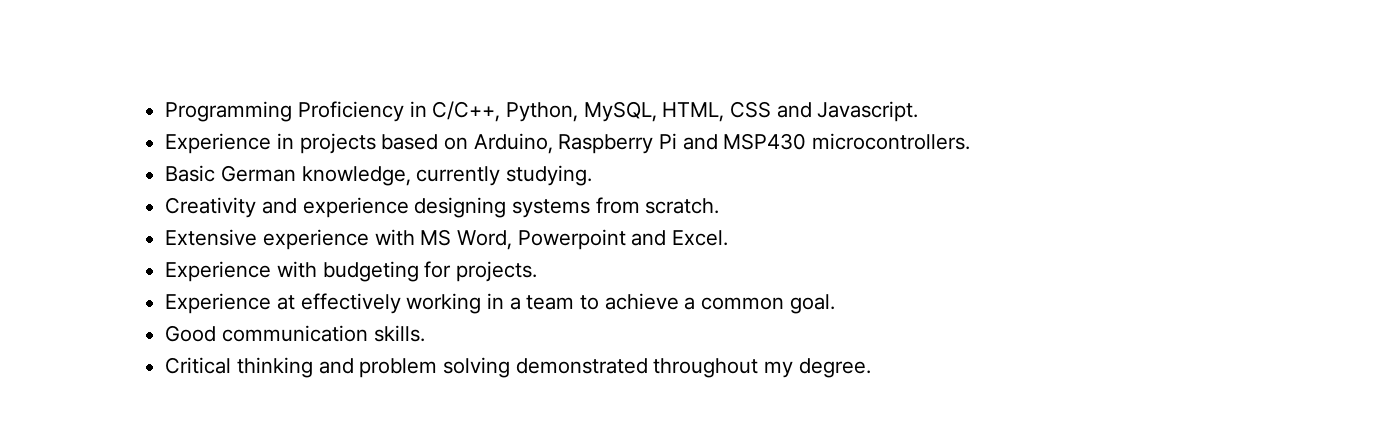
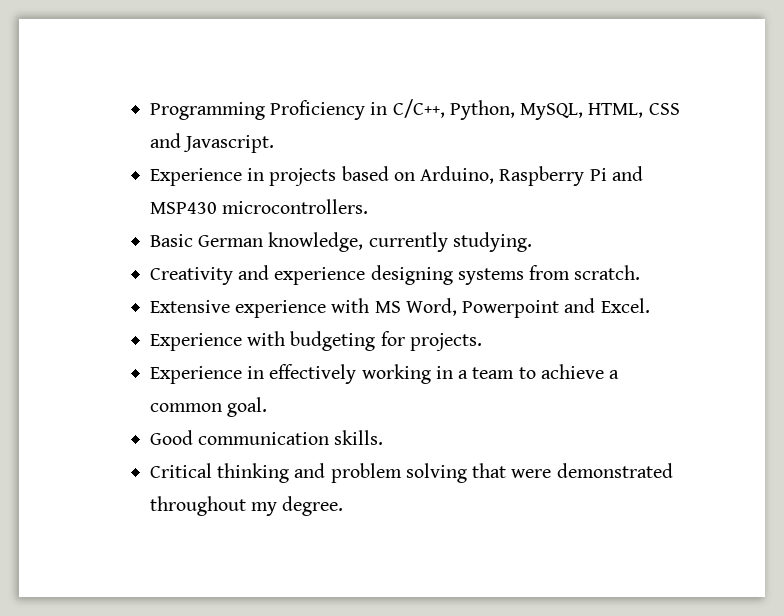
- Experience at effectively working in a team to achieve a common goal.
+ Experience in effectively working in a team to achieve a common goal.
- Critical thinking and problem solving demonstrated throughout my degree.
+ Critical thinking and problem solving that were demonstrated throughout my degree.

